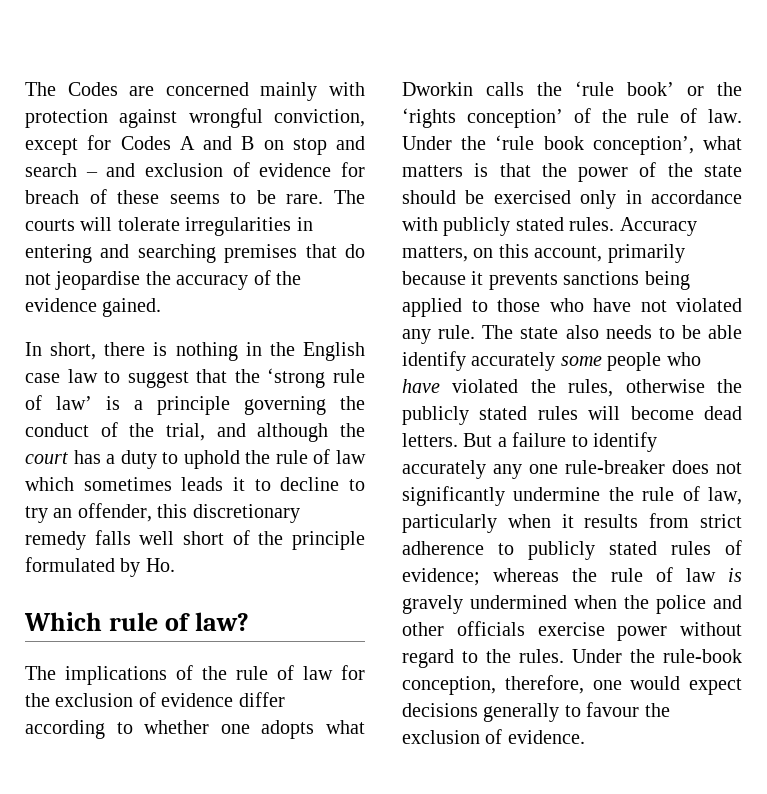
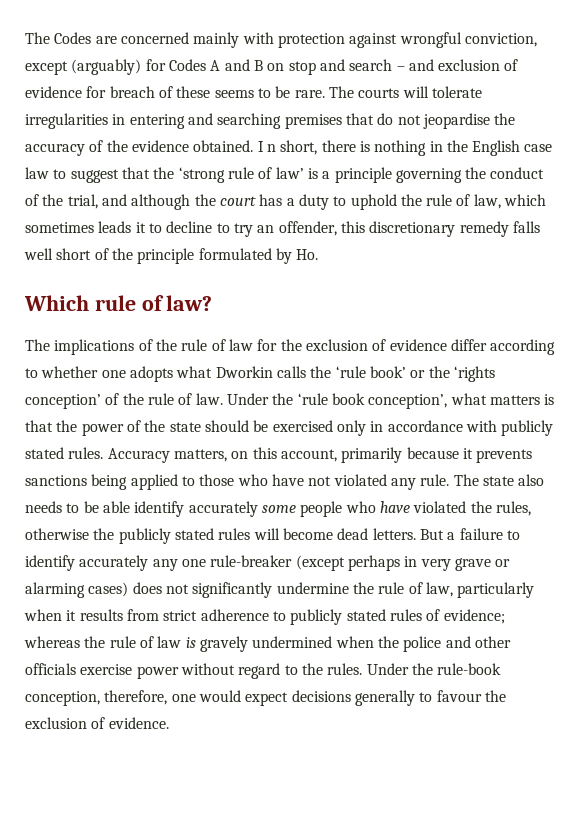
- The Codes are concerned mainly with protection against wrongful conviction, except for Codes A and B on stop and search – and exclusion of evidence for breach of these seems to be rare.
+ The Codes are concerned mainly with protection against wrongful conviction, except (arguably) for Codes A and B on stop and search – and exclusion of evidence for breach of these seems to be rare.
- The courts will tolerate irregularities in entering and searching premises that do not jeopardise the accuracy of the evidence gained.
- In short, there is nothing in the English case law to suggest that the ‘strong rule of law’ is a principle governing the conduct of the trial, and although the court has a duty to uphold the rule of law which sometimes leads it to decline to try an offender, this discretionary remedy falls well short of the principle formulated by Ho.
+ The courts will tolerate irregularities in entering and searching premises that do not jeopardise the accuracy of the evidence obtained. I n short, there is nothing in the English case law to suggest that the ‘strong rule of law’ is a principle governing the conduct of the trial, and although the court has a duty to uphold the rule of law, which sometimes leads it to decline to try an offender, this discretionary remedy falls well short of the principle formulated by Ho.
- But a failure to identify accurately any one rule-breaker does not significantly undermine the rule of law, particularly when it results from strict adherence to publicly stated rules of evidence; whereas the rule of law is gravely undermined when the police and other officials exercise power without regard to the rules.
+ But a failure to identify accurately any one rule-breaker (except perhaps in very grave or alarming cases) does not significantly undermine the rule of law, particularly when it results from strict adherence to publicly stated rules of evidence; whereas the rule of law is gravely undermined when the police and other officials exercise power without regard to the rules.

